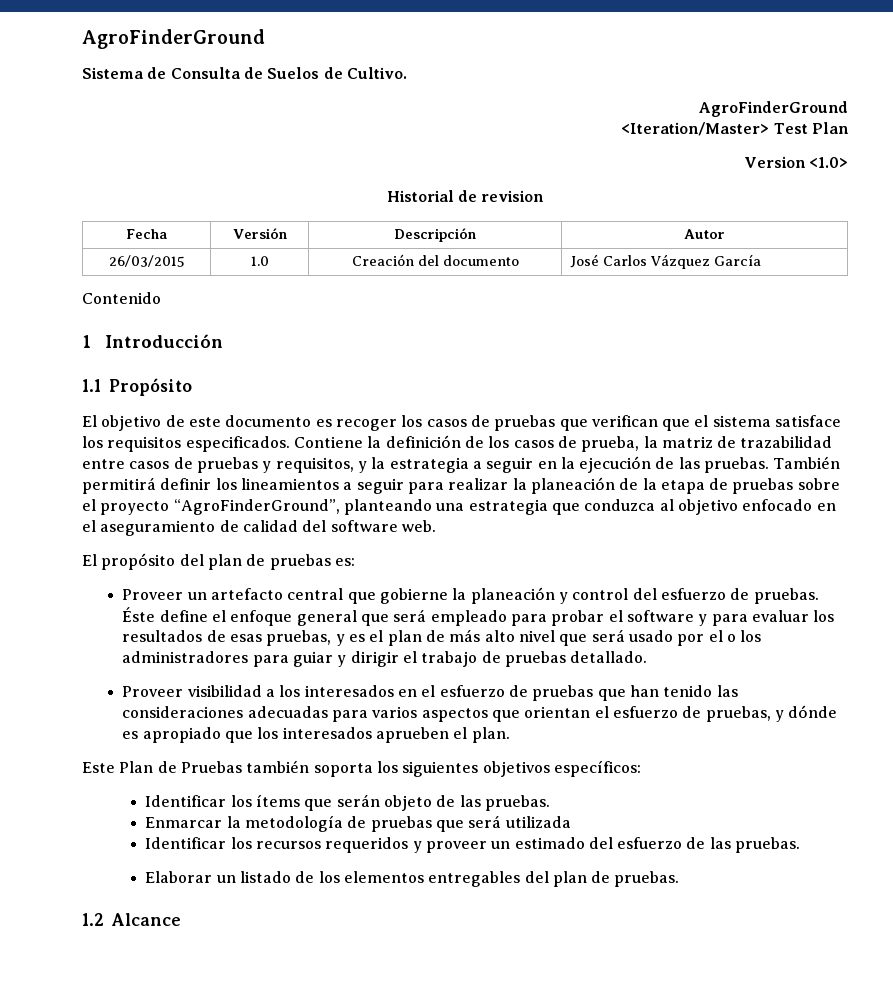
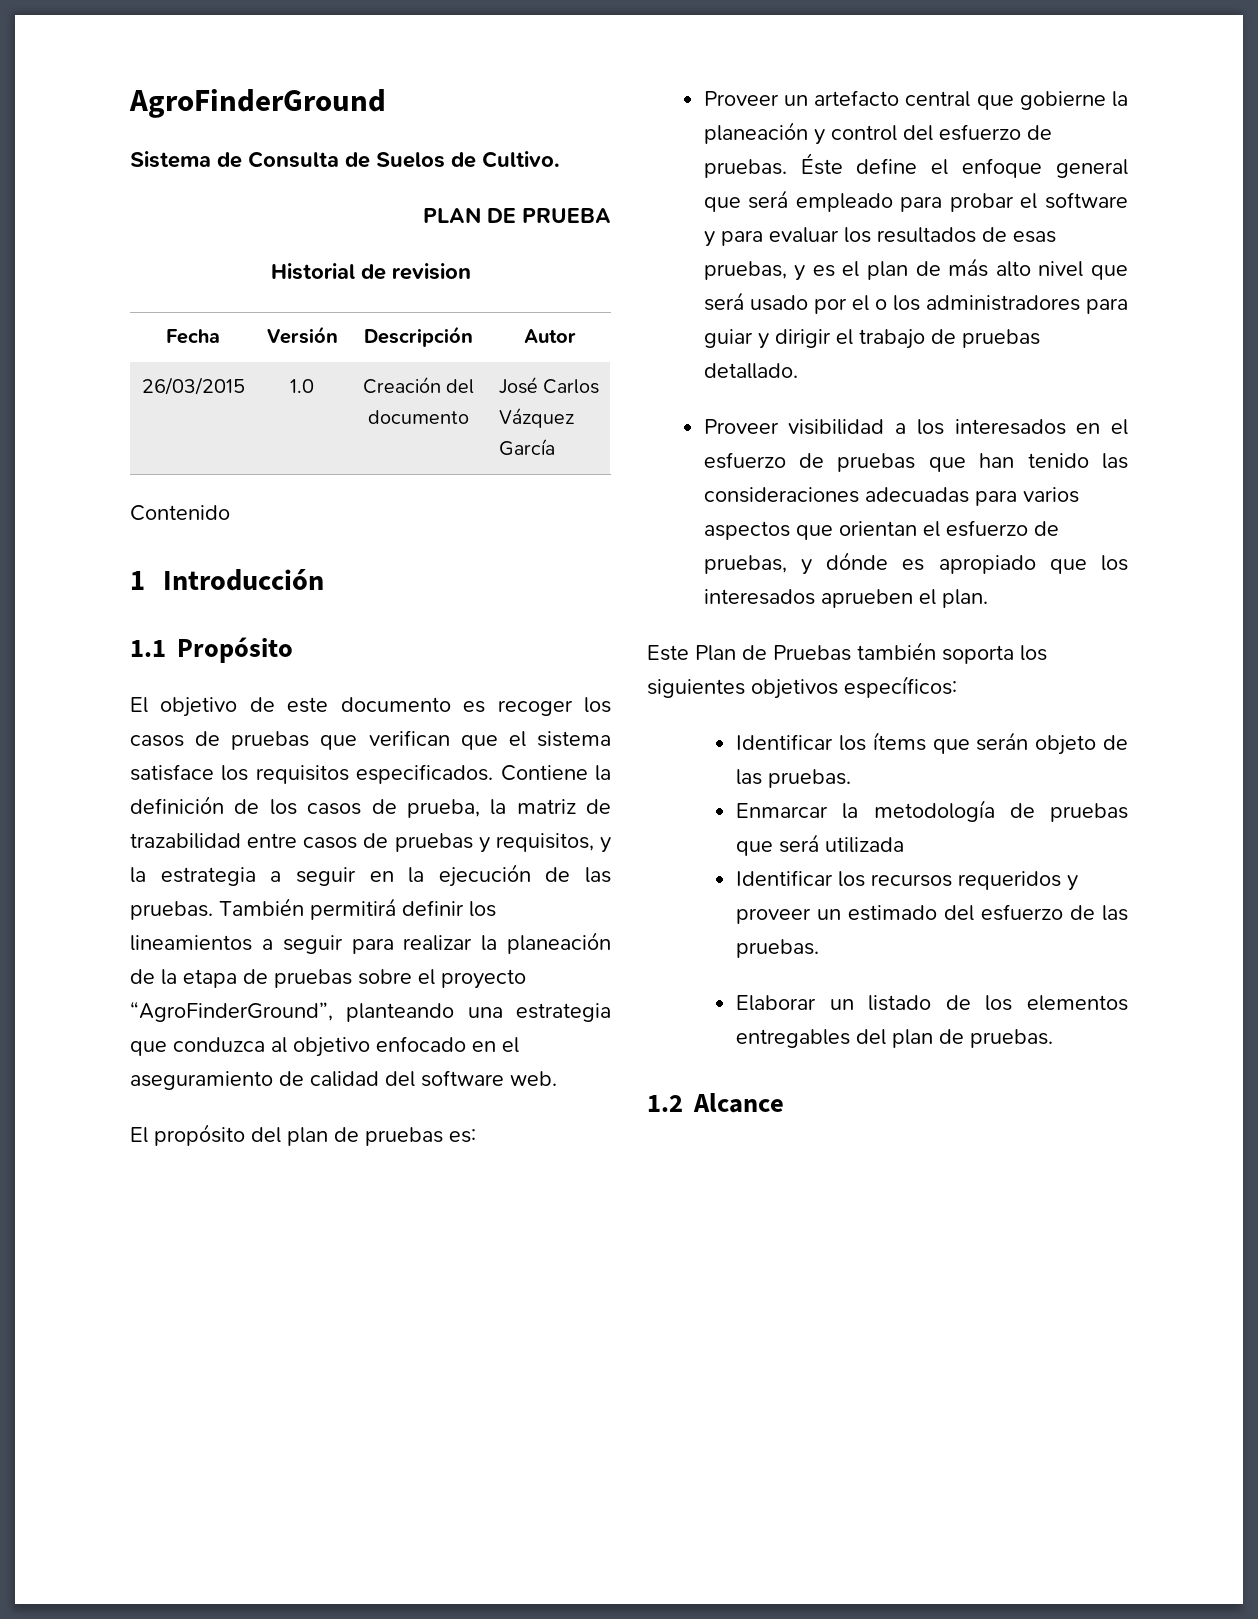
  Sistema de Consulta de Suelos de Cultivo.
- AgroFinderGround
- <Iteration/Master> Test Plan
- Version <1.0>
+ PLAN DE PRUEBA

